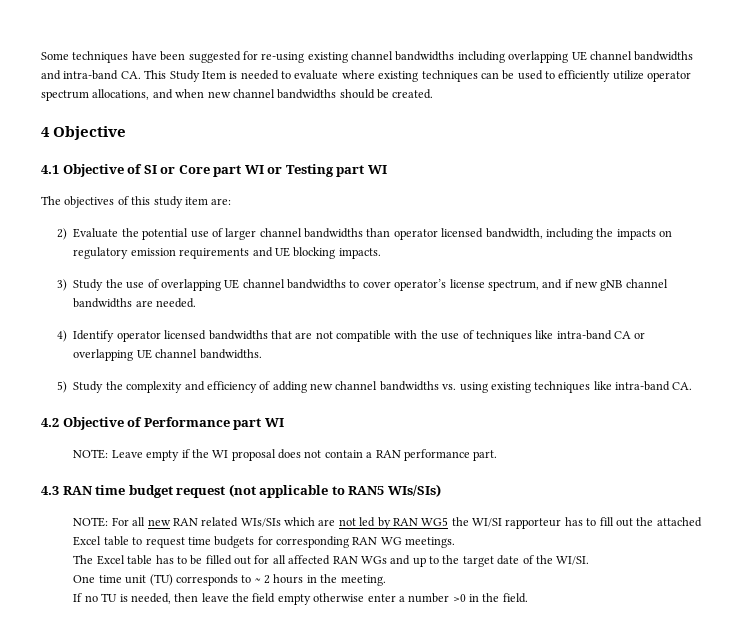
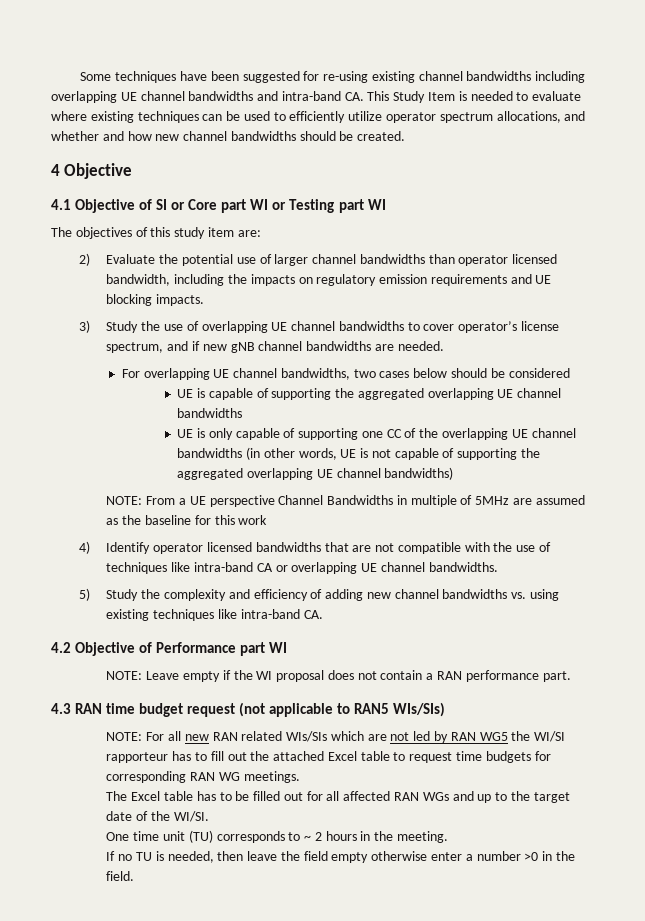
- Some techniques have been suggested for re-using existing channel bandwidths including overlapping UE channel bandwidths and intra-band CA. This Study Item is needed to evaluate where existing techniques can be used to efficiently utilize operator spectrum allocations, and when new channel bandwidths should be created.
+ Some techniques have been suggested for re-using existing channel bandwidths including overlapping UE channel bandwidths and intra-band CA. This Study Item is needed to evaluate where existing techniques can be used to efficiently utilize operator spectrum allocations, and whether and how new channel bandwidths should be created.
+ For overlapping UE channel bandwidths, two cases below should be considered
+ UE is capable of supporting the aggregated overlapping UE channel bandwidths
+ UE is only capable of supporting one CC of the overlapping UE channel bandwidths (in other words, UE is not capable of supporting the aggregated overlapping UE channel bandwidths)
+ NOTE: From a UE perspective Channel Bandwidths in multiple of 5MHz are assumed as the baseline for this work

